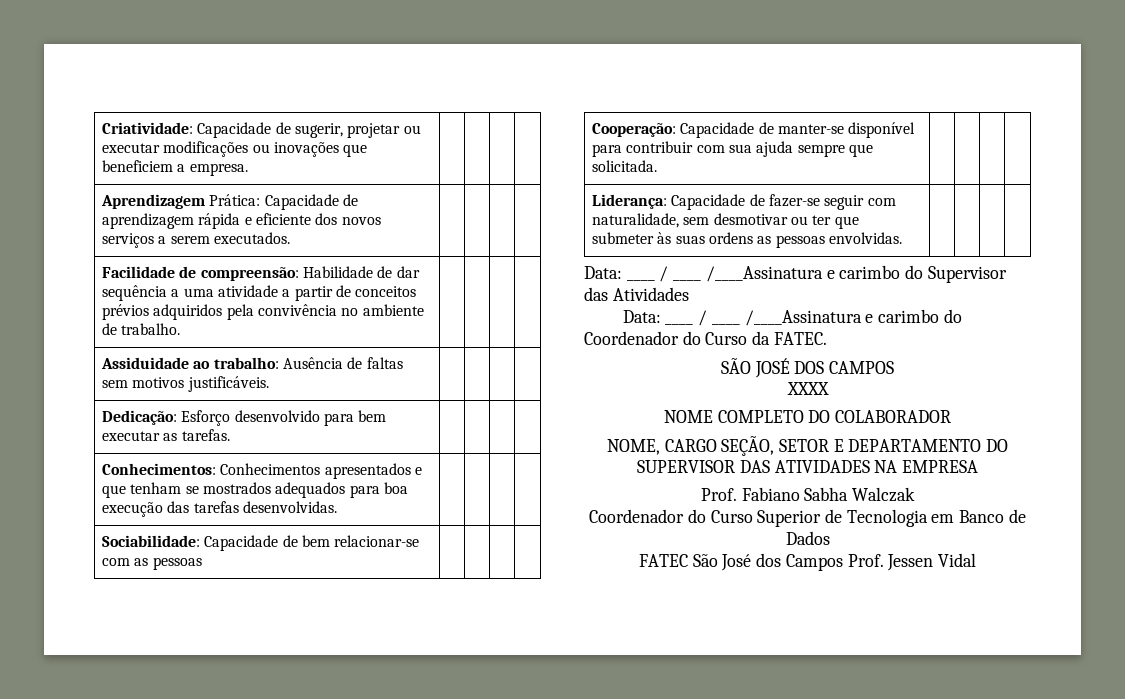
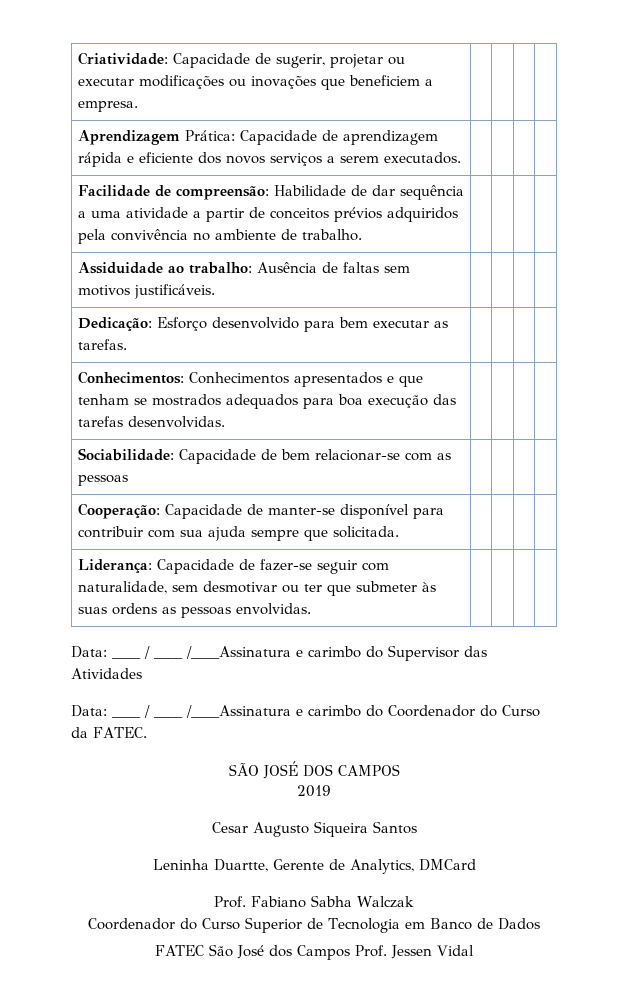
- XXXX
- NOME COMPLETO DO COLABORADOR
- NOME, CARGO SEÇÃO, SETOR E DEPARTAMENTO DO SUPERVISOR DAS ATIVIDADES NA EMPRESA
+ 2019
+ Cesar Augusto Siqueira Santos
+ Leninha Duartte, Gerente de Analytics, DMCard

